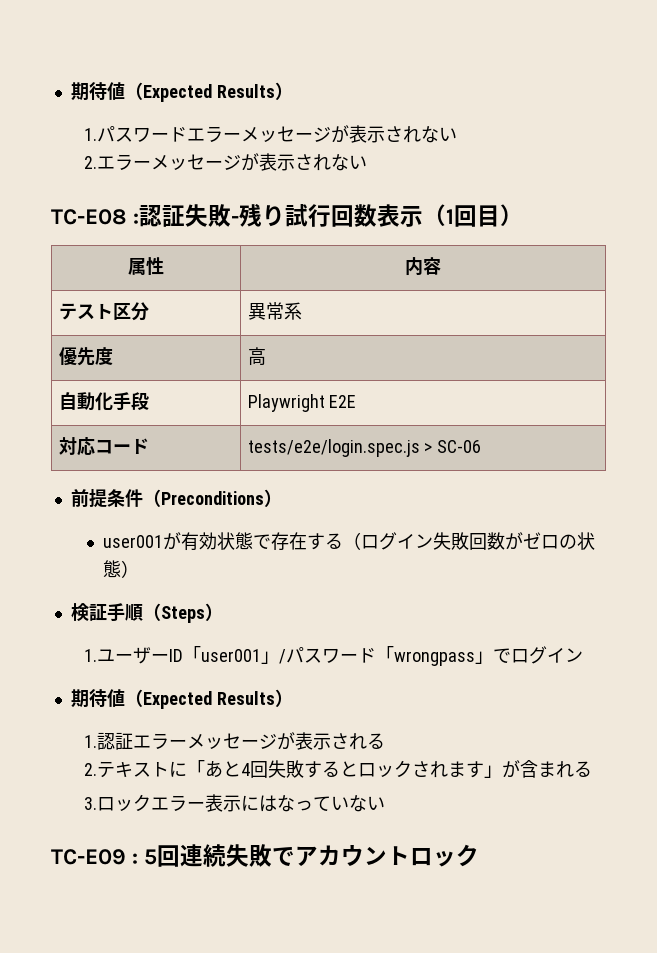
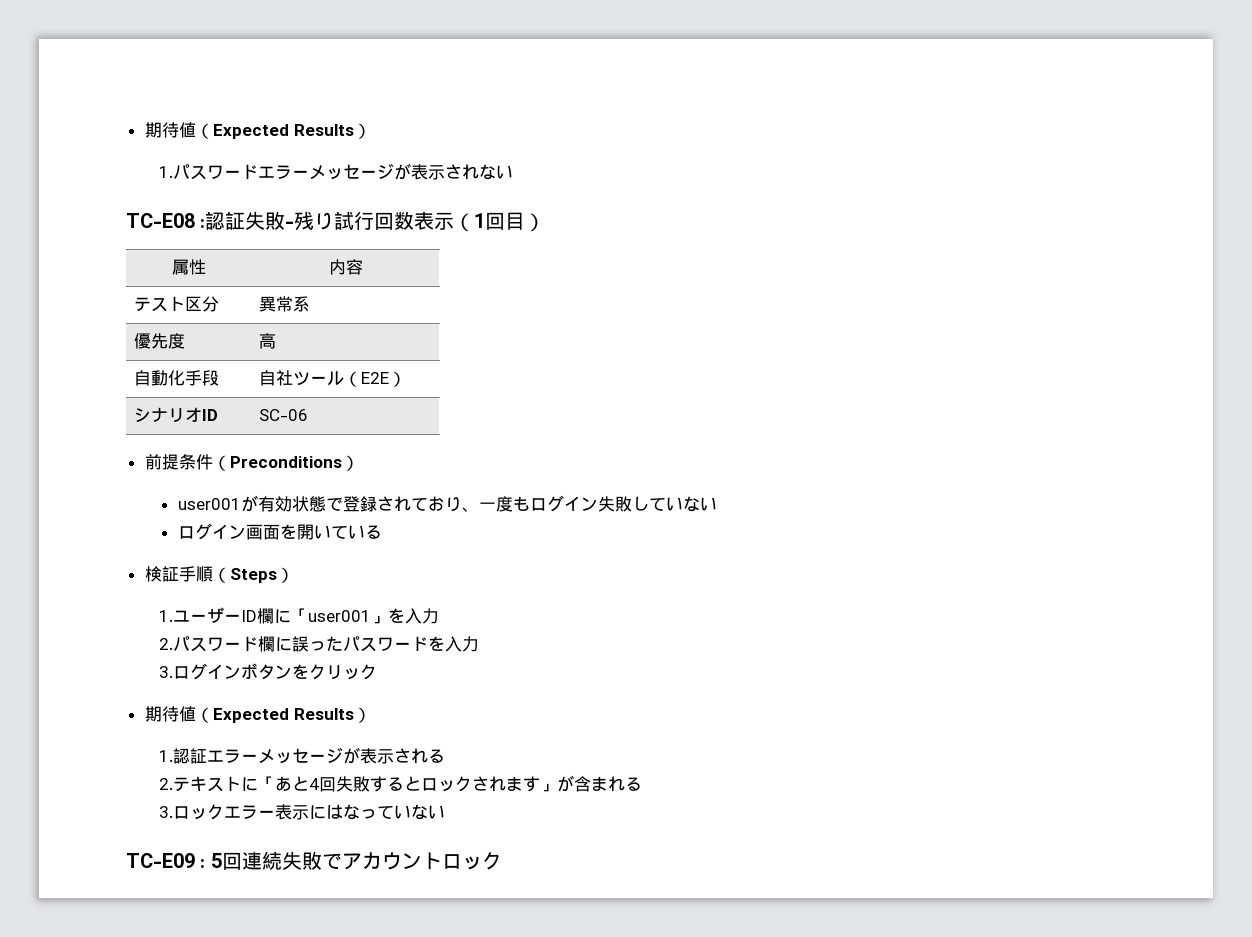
- 2.エラーメッセージが表示されない
- 自動化手段 | Playwright E2E
- 対応コード | tests/e2e/login.spec.js > SC-06
+ 自動化手段 | 自社ツール（E2E）
+ シナリオID | SC-06
- user001が有効状態で存在する（ログイン失敗回数がゼロの状態）
+ user001が有効状態で登録されており、一度もログイン失敗していない
+ ログイン画面を開いている
- 1.ユーザーID「user001」/パスワード「wrongpass」でログイン
+ 1.ユーザーID欄に「user001」を入力
+ 2.パスワード欄に誤ったパスワードを入力
+ 3.ログインボタンをクリック

